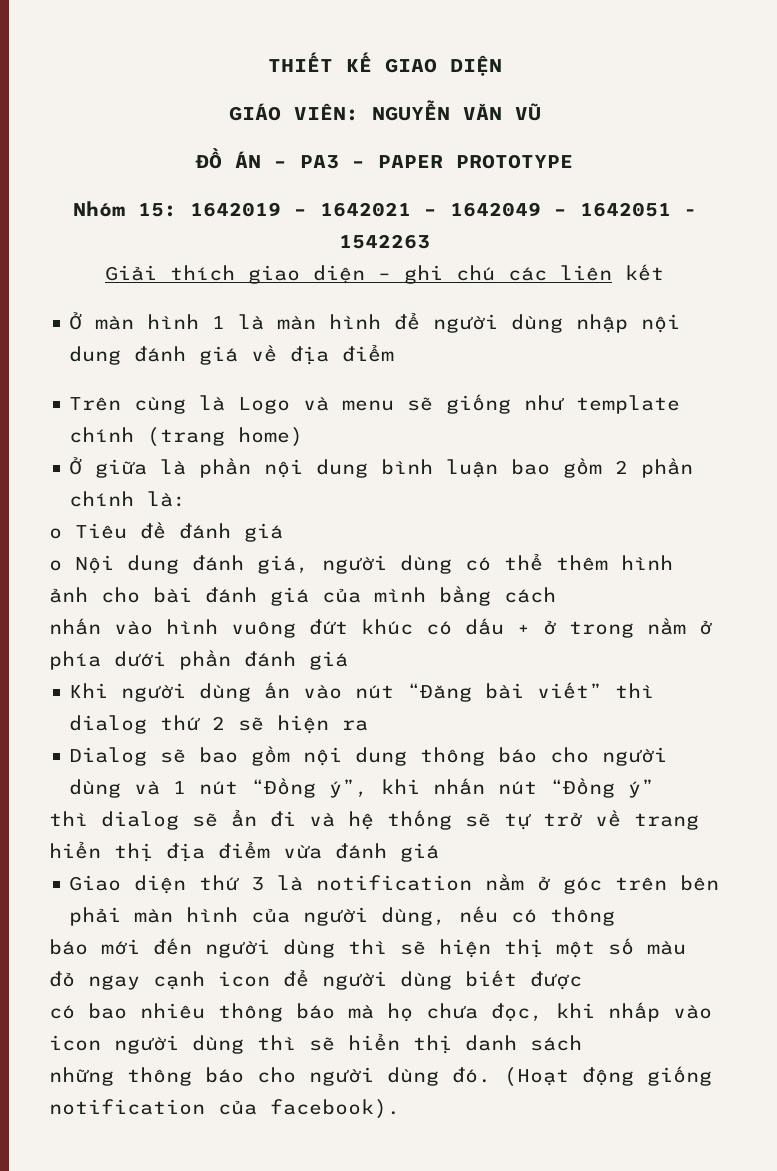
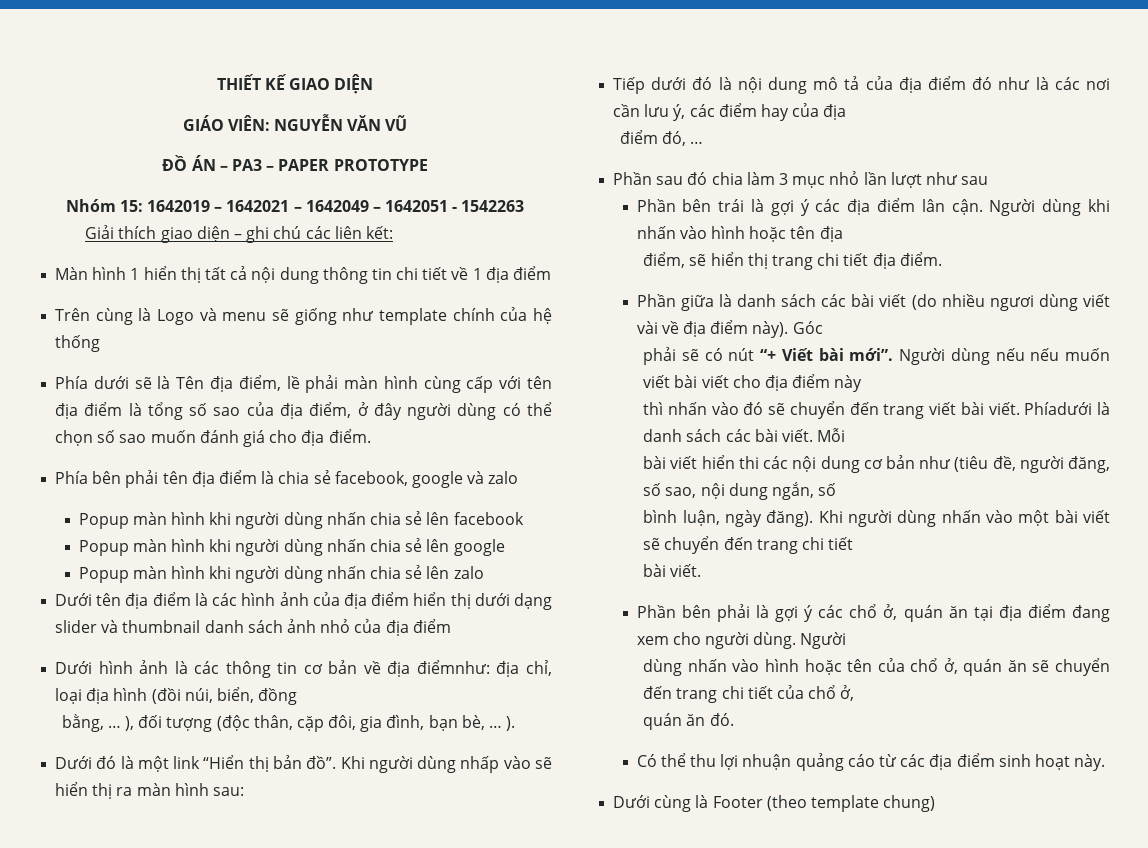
- Giải thích giao diện – ghi chú các liên kết
- Ở màn hình 1 là màn hình để người dùng nhập nội dung đánh giá về địa điểm
+ Giải thích giao diện – ghi chú các liên kết:
+ Màn hình 1 hiển thị tất cả nội dung thông tin chi tiết về 1 địa điểm
- Trên cùng là Logo và menu sẽ giống như template chính (trang home)
- Ở giữa là phần nội dung bình luận bao gồm 2 phần chính là:
- o Tiêu đề đánh giá
- o Nội dung đánh giá, người dùng có thể thêm hình ảnh cho bài đánh giá của mình bằng cách
- nhấn vào hình vuông đứt khúc có dấu + ở trong nằm ở phía dưới phần đánh giá
- Khi người dùng ấn vào nút “Đăng bài viết” thì dialog thứ 2 sẽ hiện ra
- Dialog sẽ bao gồm nội dung thông báo cho người dùng và 1 nút “Đồng ý”, khi nhấn nút “Đồng ý”
- thì dialog sẽ ẩn đi và hệ thống sẽ tự trở về trang hiển thị địa điểm vừa đánh giá
- Giao diện thứ 3 là notification nằm ở góc trên bên phải màn hình của người dùng, nếu có thông
- báo mới đến người dùng thì sẽ hiện thị một số màu đỏ ngay cạnh icon để người dùng biết được
- có bao nhiêu thông báo mà họ chưa đọc, khi nhấp vào icon người dùng thì sẽ hiển thị danh sách
- những thông báo cho người dùng đó. (Hoạt động giống notification của facebook).
+ Trên cùng là Logo và menu sẽ giống như template chính của hệ thống
+ Phía dưới sẽ là Tên địa điểm, lề phải màn hình cùng cấp với tên địa điểm là tổng số sao của địa điểm, ở đây người dùng có thể chọn số sao muốn đánh giá cho địa điểm.
+ Phía bên phải tên địa điểm là chia sẻ facebook, google và zalo
+ Popup màn hình khi người dùng nhấn chia sẻ lên facebook
+ Popup màn hình khi người dùng nhấn chia sẻ lên google
+ Popup màn hình khi người dùng nhấn chia sẻ lên zalo
+ Dưới tên địa điểm là các hình ảnh của địa điểm hiển thị dưới dạng slider và thumbnail danh sách ảnh nhỏ của địa điểm
+ Dưới hình ảnh là các thông tin cơ bản về địa điểmnhư: địa chỉ, loại địa hình (đồi núi, biển, đồng
+ bằng, … ), đối tượng (độc thân, cặp đôi, gia đình, bạn bè, … ).
+ Dưới đó là một link “Hiển thị bản đồ”. Khi người dùng nhấp vào sẽ hiển thị ra màn hình sau:
+ Tiếp dưới đó là nội dung mô tả của địa điểm đó như là các nơi cần lưu ý, các điểm hay của địa
+ điểm đó, …
+ Phần sau đó chia làm 3 mục nhỏ lần lượt như sau
+ Phần bên trái là gợi ý các địa điểm lân cận. Người dùng khi nhấn vào hình hoặc tên địa
+ điểm, sẽ hiển thị trang chi tiết địa điểm.
+ Phần giữa là danh sách các bài viết (do nhiều ngươi dùng viết vài về địa điểm này). Góc
+ phải sẽ có nút “+ Viết bài mới”. Người dùng nếu nếu muốn viết bài viết cho địa điểm này
+ thì nhấn vào đó sẽ chuyển đến trang viết bài viết. Phíadưới là danh sách các bài viết. Mỗi
+ bài viết hiển thi các nội dung cơ bản như (tiêu đề, người đăng, số sao, nội dung ngắn, số
+ bình luận, ngày đăng). Khi người dùng nhấn vào một bài viết sẽ chuyển đến trang chi tiết
+ bài viết.
+ Phần bên phải là gợi ý các chổ ở, quán ăn tại địa điểm đang xem cho người dùng. Người
+ dùng nhấn vào hình hoặc tên của chổ ở, quán ăn sẽ chuyển đến trang chi tiết của chổ ở,
+ quán ăn đó.
+ Có thể thu lợi nhuận quảng cáo từ các địa điểm sinh hoạt này.
+ Dưới cùng là Footer (theo template chung)

